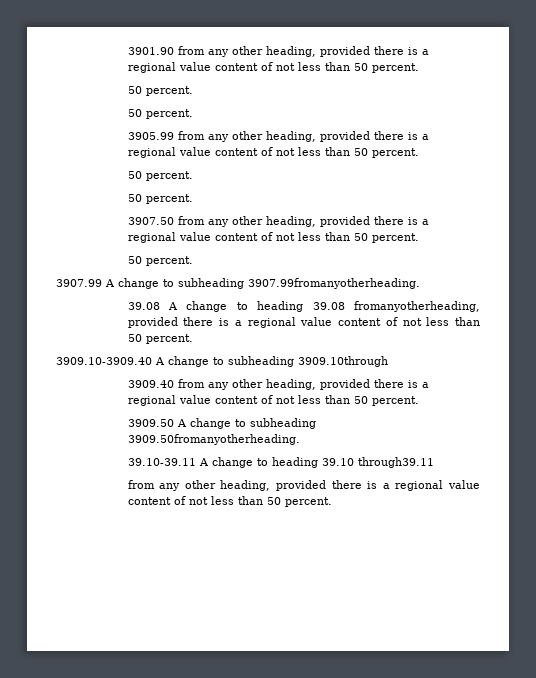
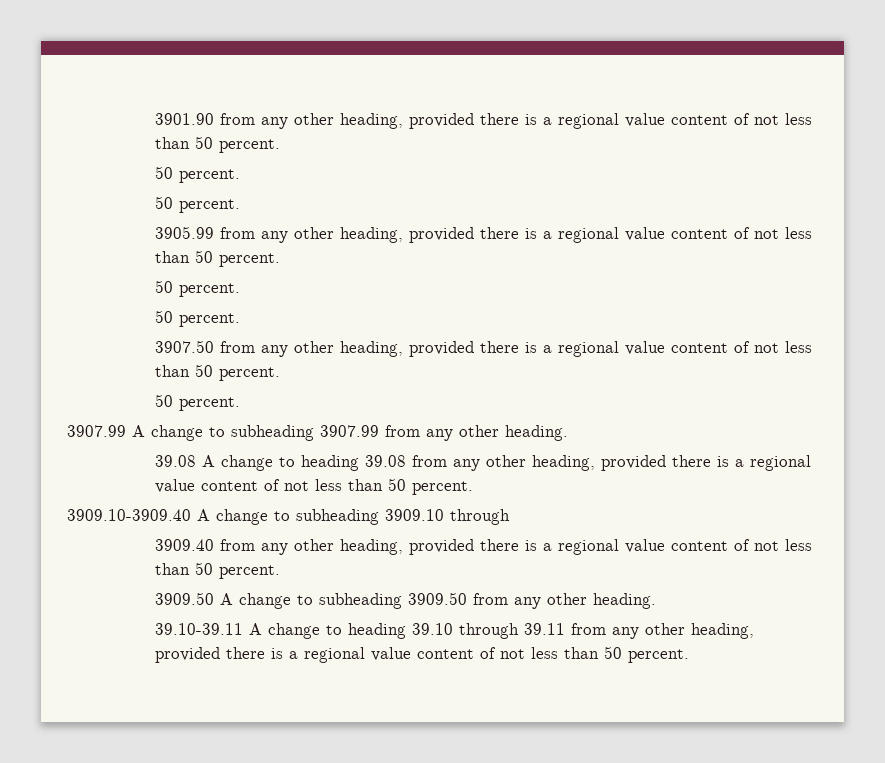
- 3907.99 A change to subheading 3907.99fromanyotherheading.
+ 3907.99 A change to subheading 3907.99 from any other heading.
- 39.08 A change to heading 39.08 fromanyotherheading, provided there is a regional value content of not less than 50 percent.
+ 39.08 A change to heading 39.08 from any other heading, provided there is a regional value content of not less than 50 percent.
- 3909.10-3909.40 A change to subheading 3909.10through
+ 3909.10-3909.40 A change to subheading 3909.10 through
- 3909.50 A change to subheading 3909.50fromanyotherheading.
+ 3909.50 A change to subheading 3909.50 from any other heading.
- 39.10-39.11 A change to heading 39.10 through39.11
- from any other heading, provided there is a regional value content of not less than 50 percent.
+ 39.10-39.11 A change to heading 39.10 through 39.11 from any other heading, provided there is a regional value content of not less than 50 percent.

